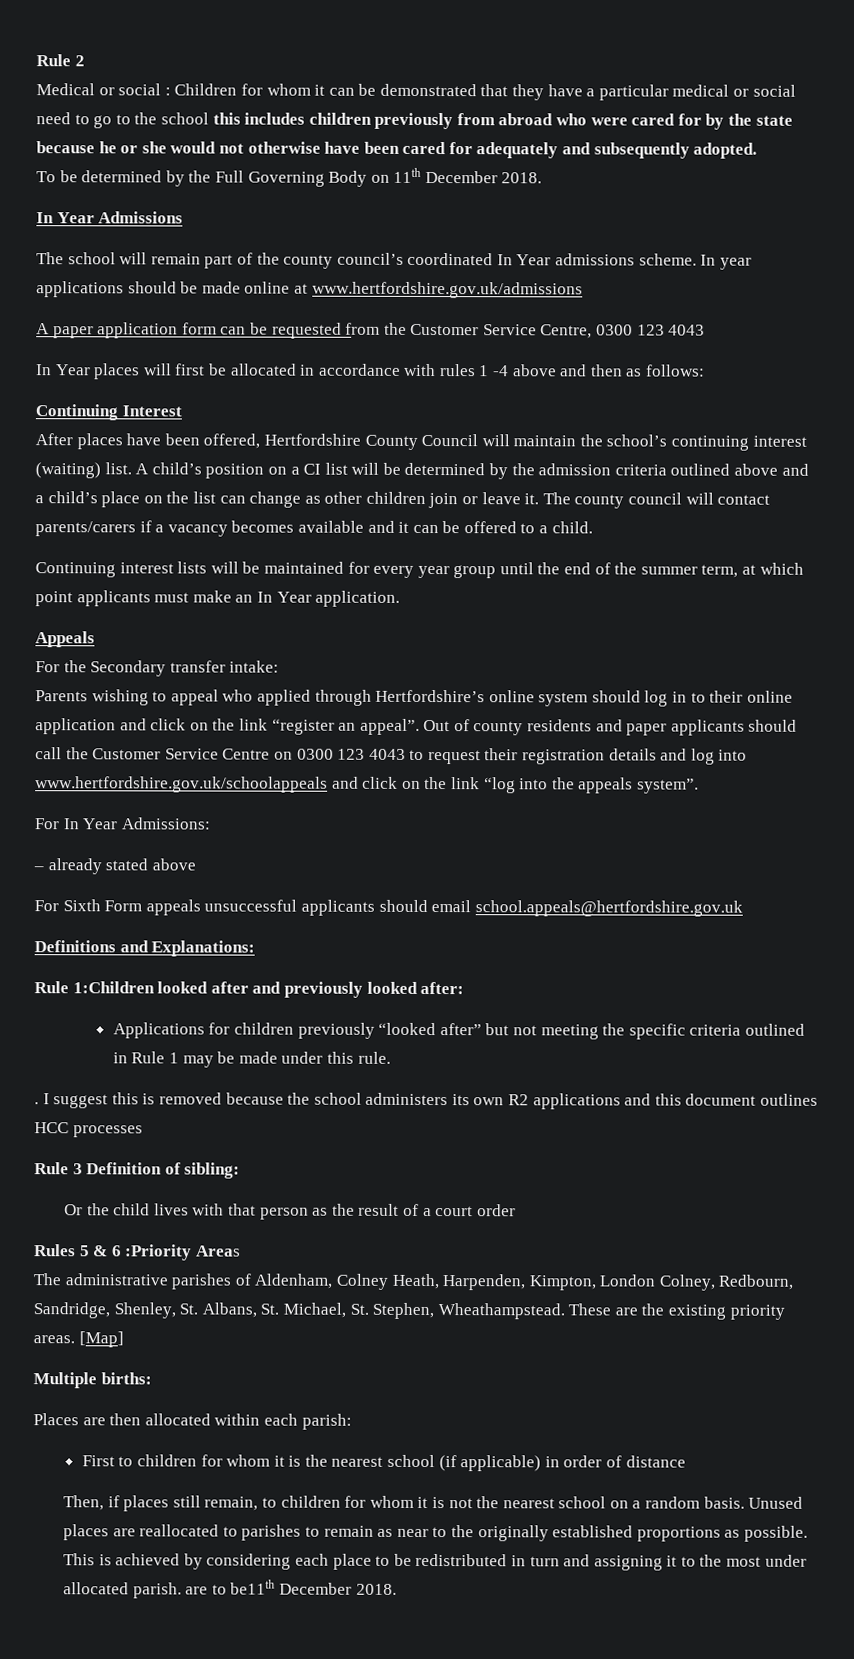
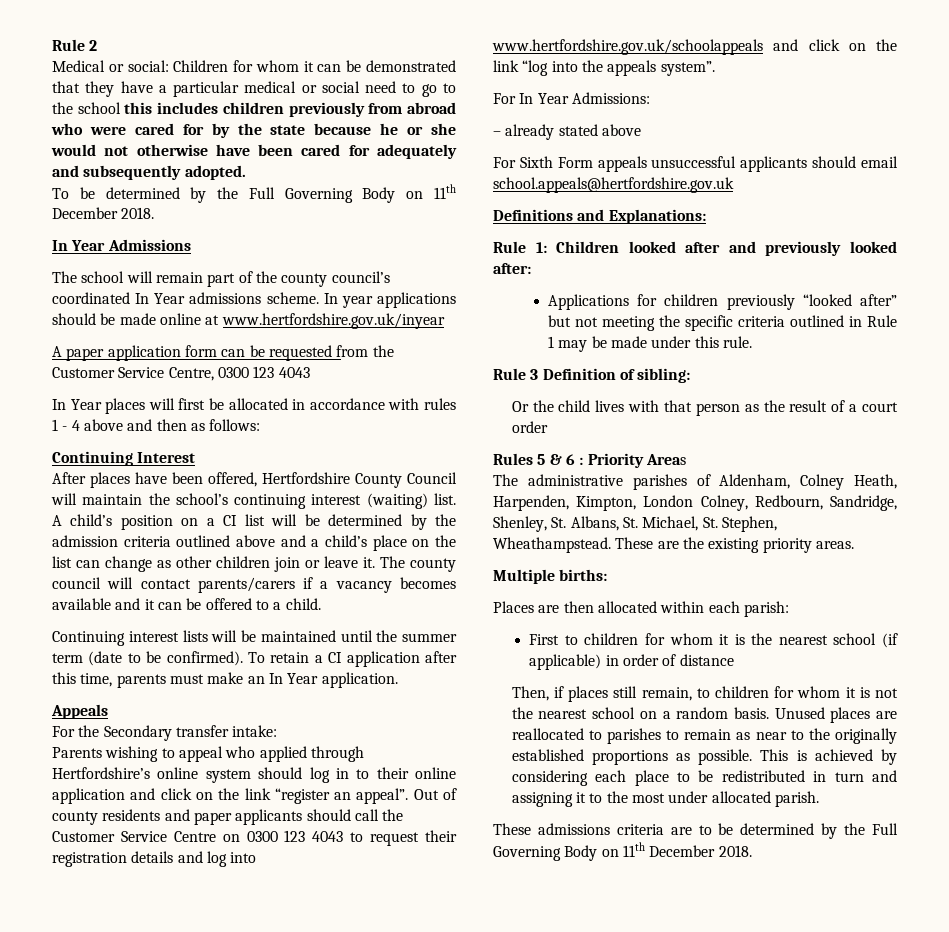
- Medical or social : Children for whom it can be demonstrated that they have a particular medical or social need to go to the school this includes children previously from abroad who were cared for by the state because he or she would not otherwise have been cared for adequately and subsequently adopted.
+ Medical or social: Children for whom it can be demonstrated that they have a particular medical or social need to go to the school this includes children previously from abroad who were cared for by the state because he or she would not otherwise have been cared for adequately and subsequently adopted.
- In year applications should be made online at www.hertfordshire.gov.uk/admissions
+ In year applications should be made online at www.hertfordshire.gov.uk/inyear
- In Year places will first be allocated in accordance with rules 1 -4 above and then as follows:
+ In Year places will first be allocated in accordance with rules 1 - 4 above and then as follows:
- Continuing interest lists will be maintained for every year group until the end of the summer term, at which point applicants must make an In Year application.
+ Continuing interest lists will be maintained until the summer term (date to be confirmed). To retain a CI application after this time, parents must make an In Year application.
- Rule 1:Children looked after and previously looked after:
+ Rule 1: Children looked after and previously looked after:
- . I suggest this is removed because the school administers its own R2 applications and this document outlines HCC processes
- Rules 5 & 6 :Priority Areas
+ Rules 5 & 6 : Priority Areas
- [Map]
- This is achieved by considering each place to be redistributed in turn and assigning it to the most under allocated parish. are to be11th December 2018.
+ This is achieved by considering each place to be redistributed in turn and assigning it to the most under allocated parish.
+ These admissions criteria are to be determined by the Full Governing Body on 11th December 2018.

